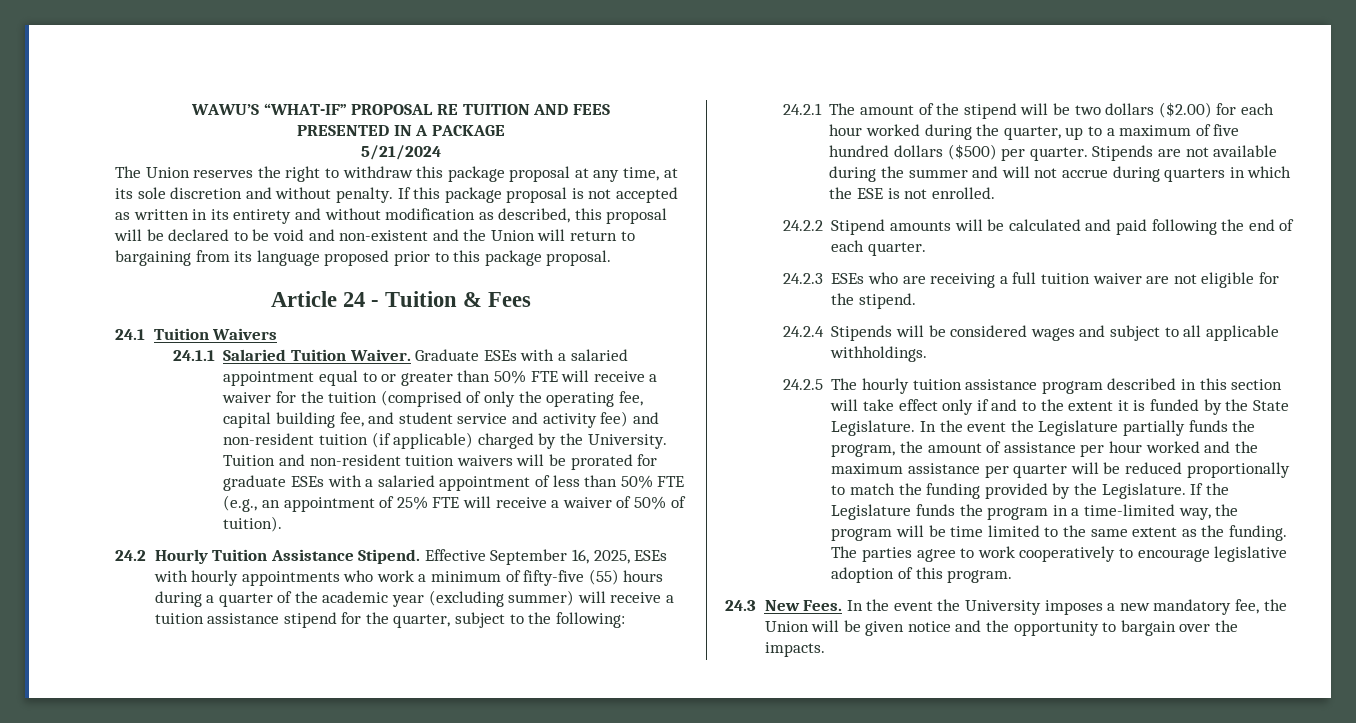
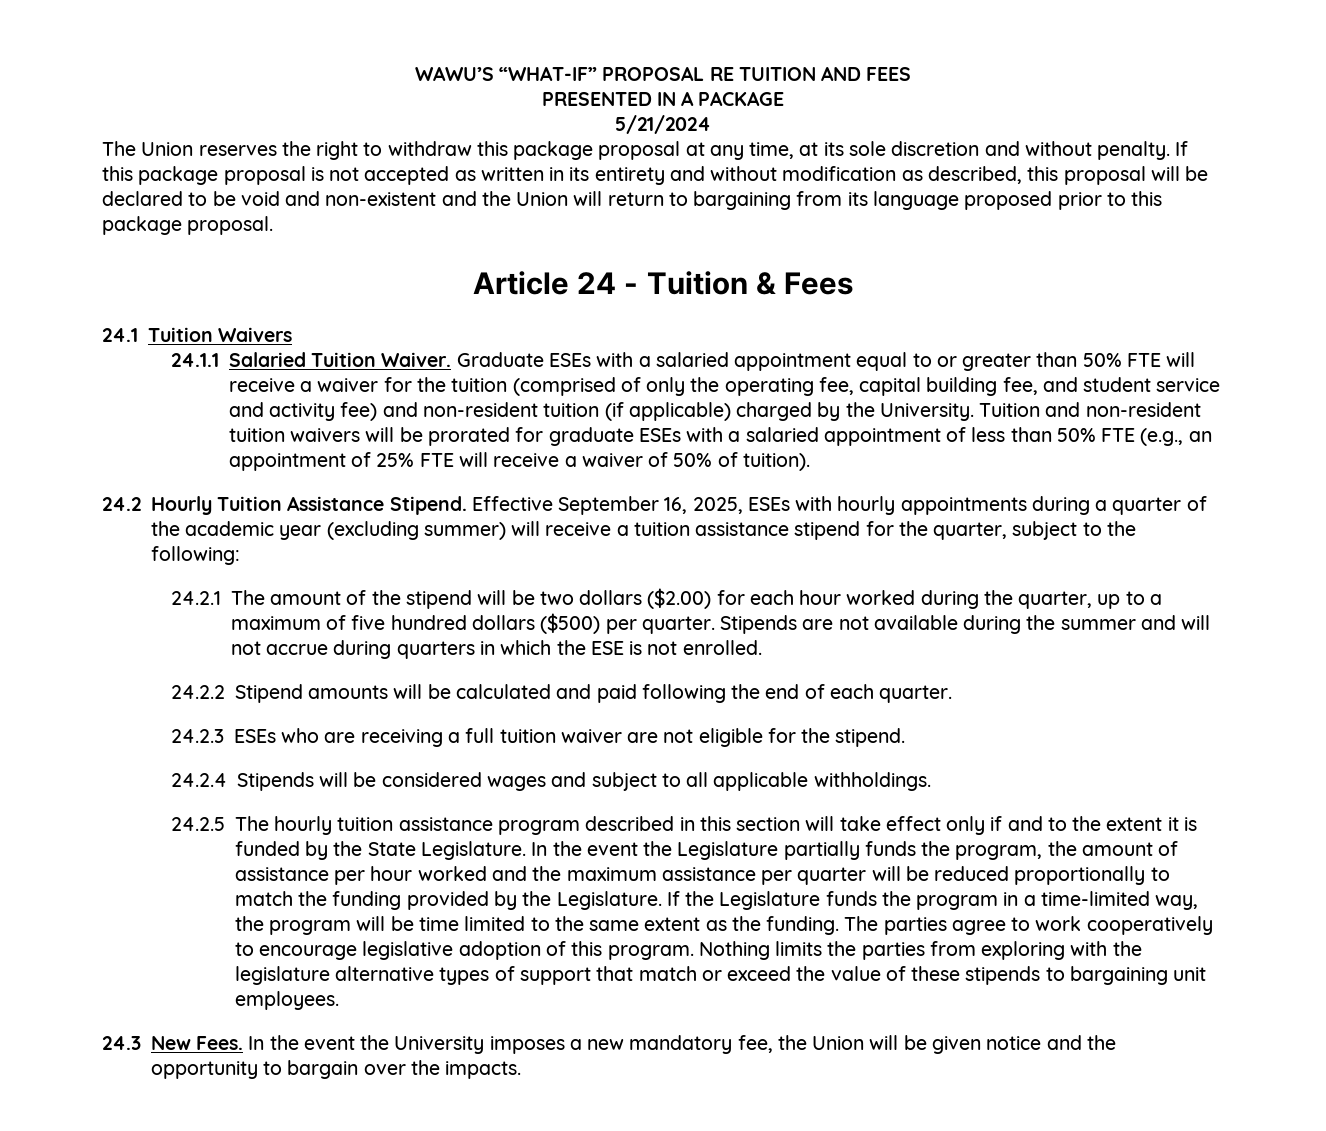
- Effective September 16, 2025, ESEs with hourly appointments who work a minimum of fifty-five (55) hours during a quarter of the academic year (excluding summer) will receive a tuition assistance stipend for the quarter, subject to the following:
+ Effective September 16, 2025, ESEs with hourly appointments during a quarter of the academic year (excluding summer) will receive a tuition assistance stipend for the quarter, subject to the following:
+ Nothing limits the parties from exploring with the legislature alternative types of support that match or exceed the value of these stipends to bargaining unit employees.

